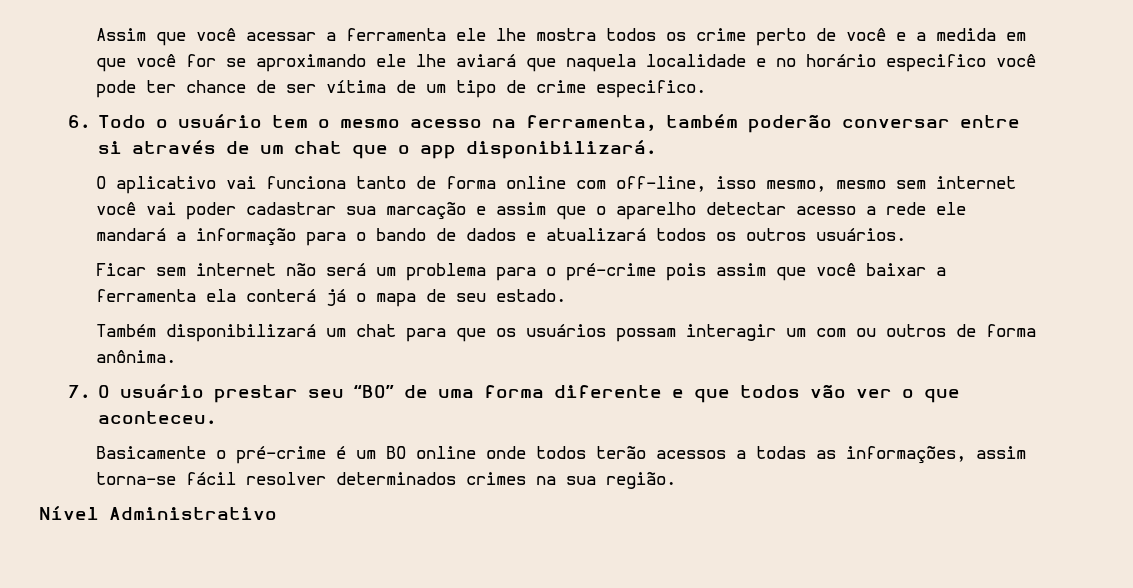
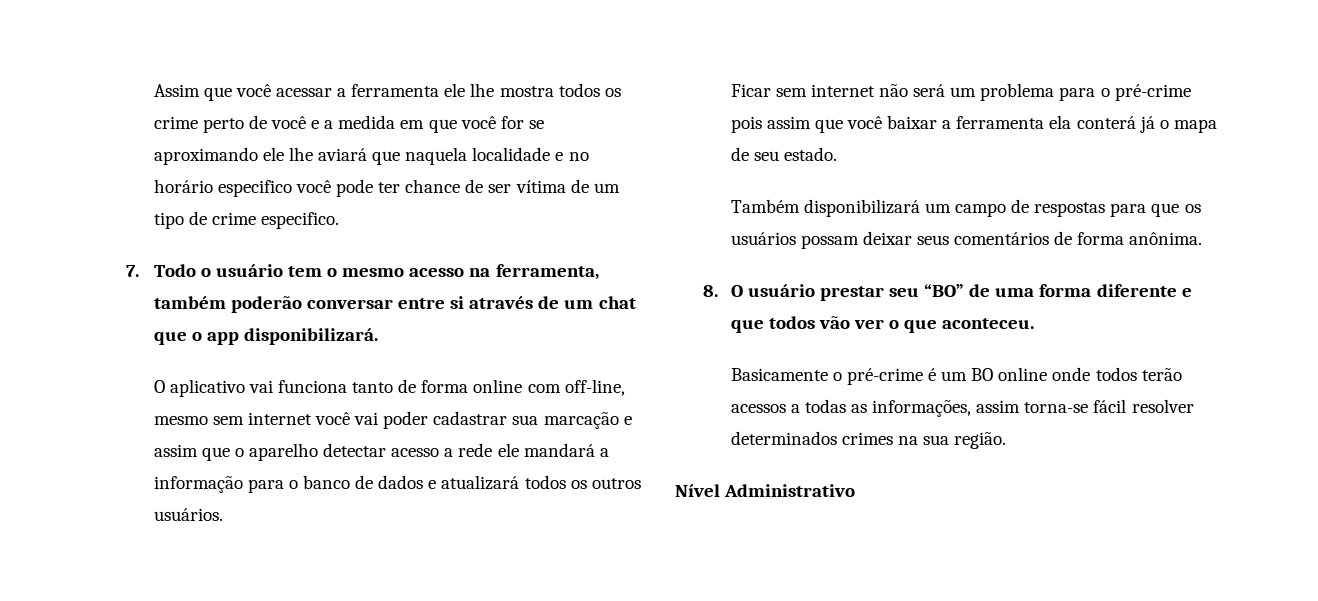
- 6. Todo o usuário tem o mesmo acesso na ferramenta, também poderão conversar entre si através de um chat que o app disponibilizará.
+ 7. Todo o usuário tem o mesmo acesso na ferramenta, também poderão conversar entre si através de um chat que o app disponibilizará.
- O aplicativo vai funciona tanto de forma online com off-line, isso mesmo, mesmo sem internet você vai poder cadastrar sua marcação e assim que o aparelho detectar acesso a rede ele mandará a informação para o bando de dados e atualizará todos os outros usuários.
+ O aplicativo vai funciona tanto de forma online com off-line, mesmo sem internet você vai poder cadastrar sua marcação e assim que o aparelho detectar acesso a rede ele mandará a informação para o banco de dados e atualizará todos os outros usuários.
- Também disponibilizará um chat para que os usuários possam interagir um com ou outros de forma anônima.
+ Também disponibilizará um campo de respostas para que os usuários possam deixar seus comentários de forma anônima.
- 7. O usuário prestar seu “BO” de uma forma diferente e que todos vão ver o que aconteceu.
+ 8. O usuário prestar seu “BO” de uma forma diferente e que todos vão ver o que aconteceu.

